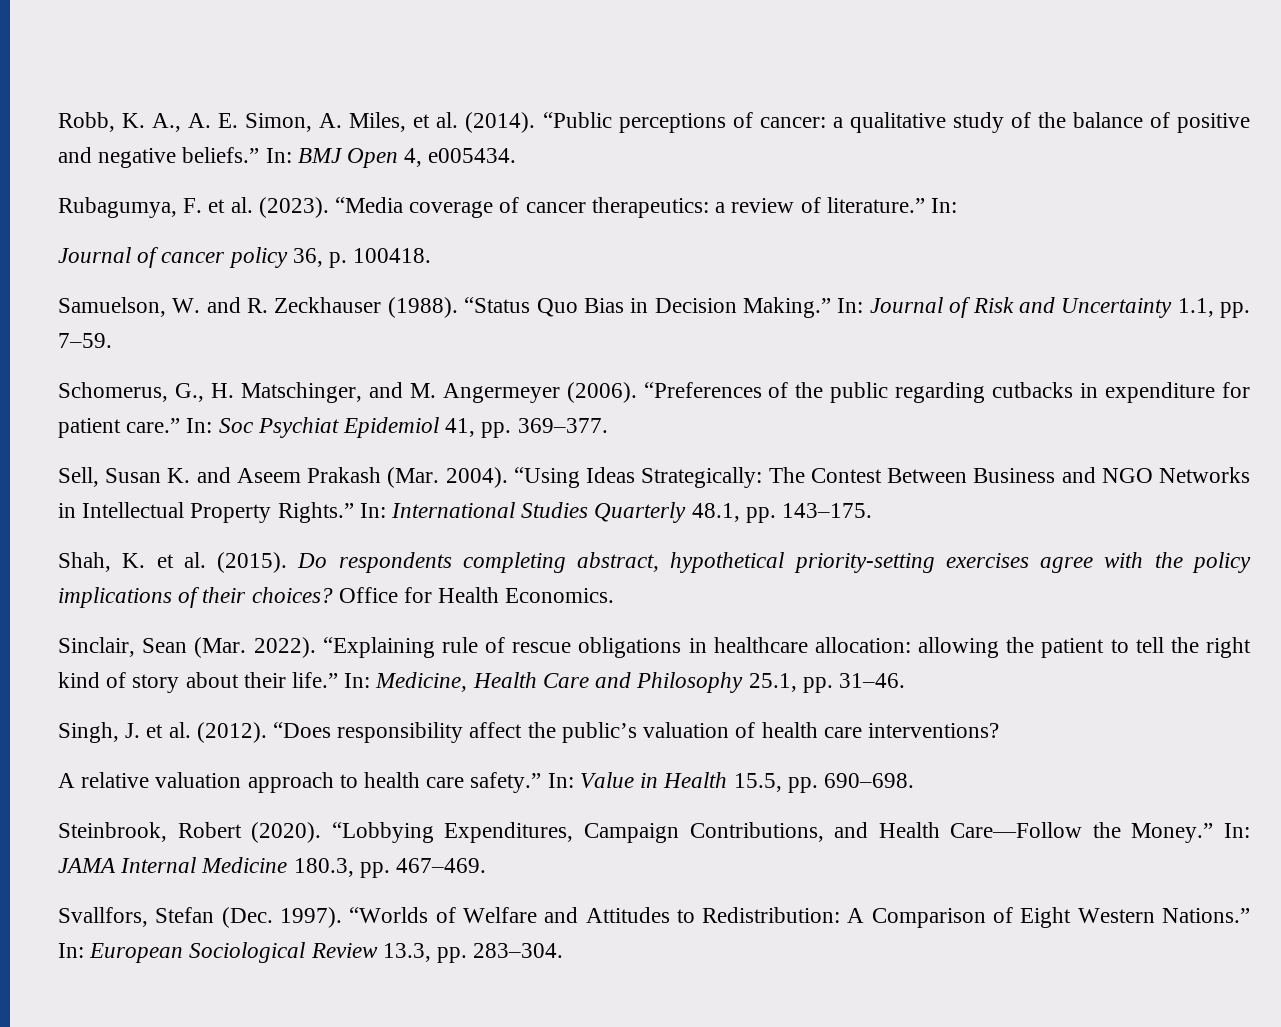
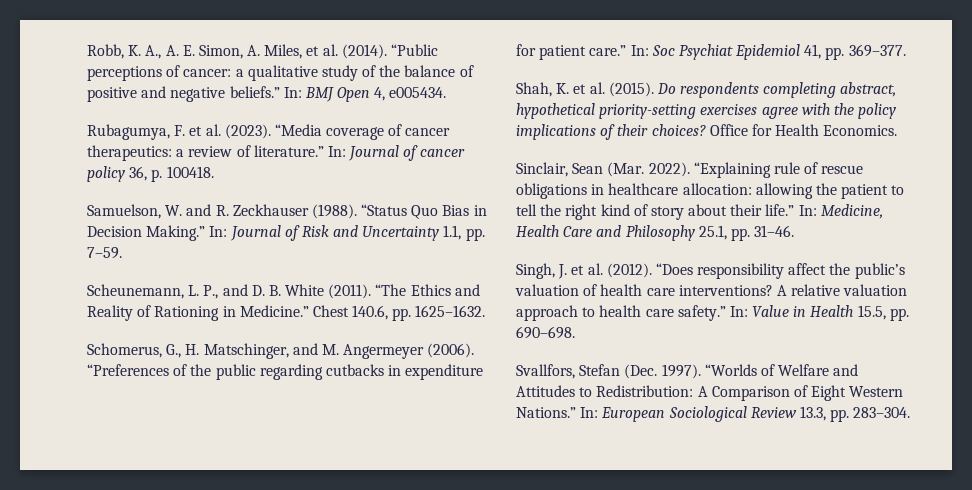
- “Media coverage of cancer therapeutics: a review of literature.” In:
- Journal of cancer policy 36, p. 100418.
+ “Media coverage of cancer therapeutics: a review of literature.” In: Journal of cancer policy 36, p. 100418.
+ Scheunemann, L. P., and D. B. White (2011). “The Ethics and Reality of Rationing in Medicine.” Chest 140.6, pp. 1625–1632.
- Sell, Susan K. and Aseem Prakash (Mar. 2004). “Using Ideas Strategically: The Contest Between Business and NGO Networks in Intellectual Property Rights.” In: International Studies Quarterly 48.1, pp. 143–175.
- “Does responsibility affect the public’s valuation of health care interventions?
- A relative valuation approach to health care safety.”
+ “Does responsibility affect the public’s valuation of health care interventions? A relative valuation approach to health care safety.”
- Steinbrook, Robert (2020). “Lobbying Expenditures, Campaign Contributions, and Health Care—Follow the Money.” In: JAMA Internal Medicine 180.3, pp. 467–469.

